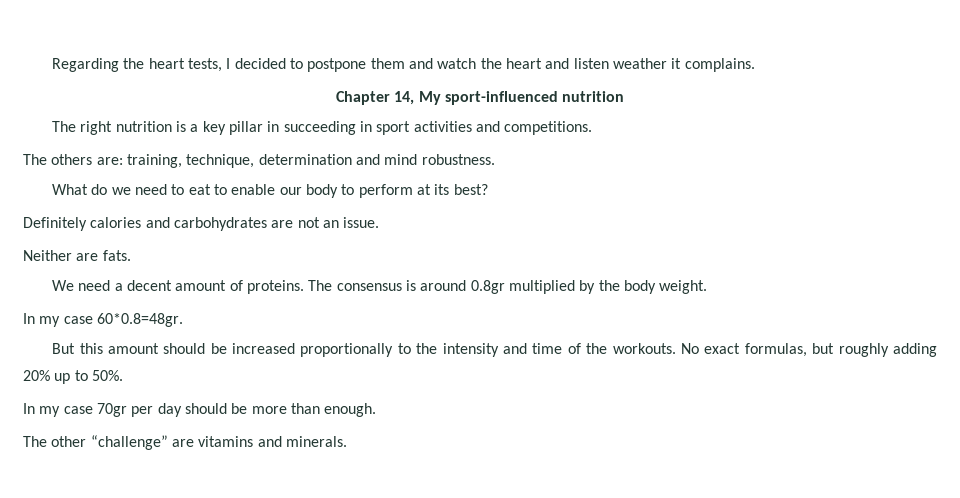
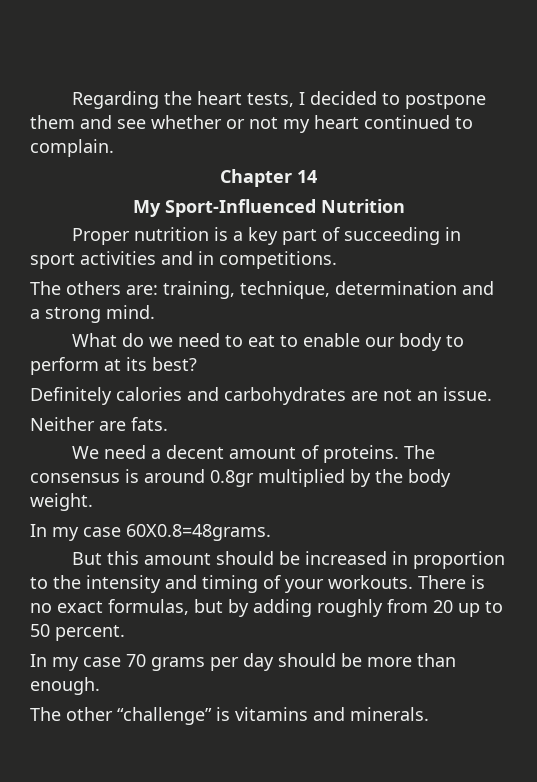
- Regarding the heart tests, I decided to postpone them and watch the heart and listen weather it complains.
- Chapter 14, My sport-influenced nutrition
- The right nutrition is a key pillar in succeeding in sport activities and competitions.
+ Regarding the heart tests, I decided to postpone them and see whether or not my heart continued to complain.
+ Chapter 14
+ My Sport-Influenced Nutrition
+ Proper nutrition is a key part of succeeding in sport activities and in competitions.
- The others are: training, technique, determination and mind robustness.
+ The others are: training, technique, determination and a strong mind.
- In my case 60*0.8=48gr.
+ In my case 60X0.8=48grams.
- But this amount should be increased proportionally to the intensity and time of the workouts. No exact formulas, but roughly adding 20% up to 50%.
- In my case 70gr per day should be more than enough.
+ But this amount should be increased in proportion to the intensity and timing of your workouts. There is no exact formulas, but by adding roughly from 20 up to 50 percent.
+ In my case 70 grams per day should be more than enough.
- The other “challenge” are vitamins and minerals.
+ The other “challenge” is vitamins and minerals.

